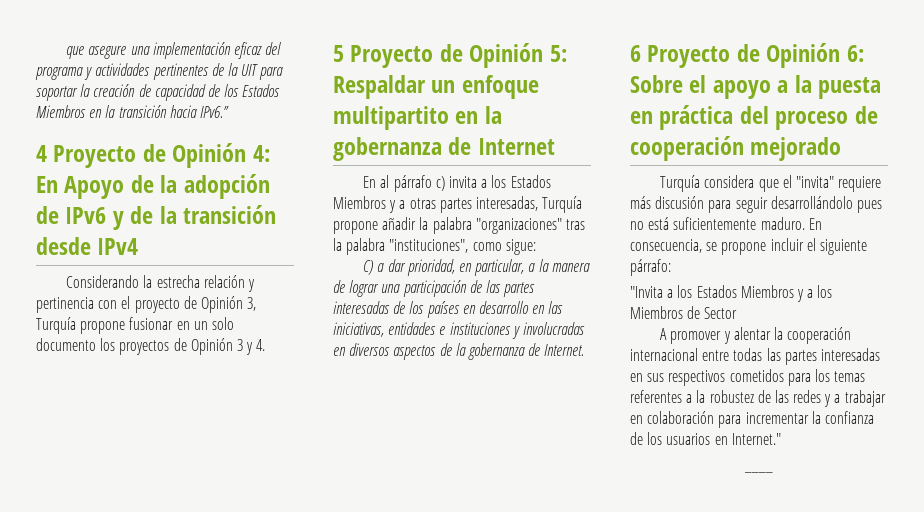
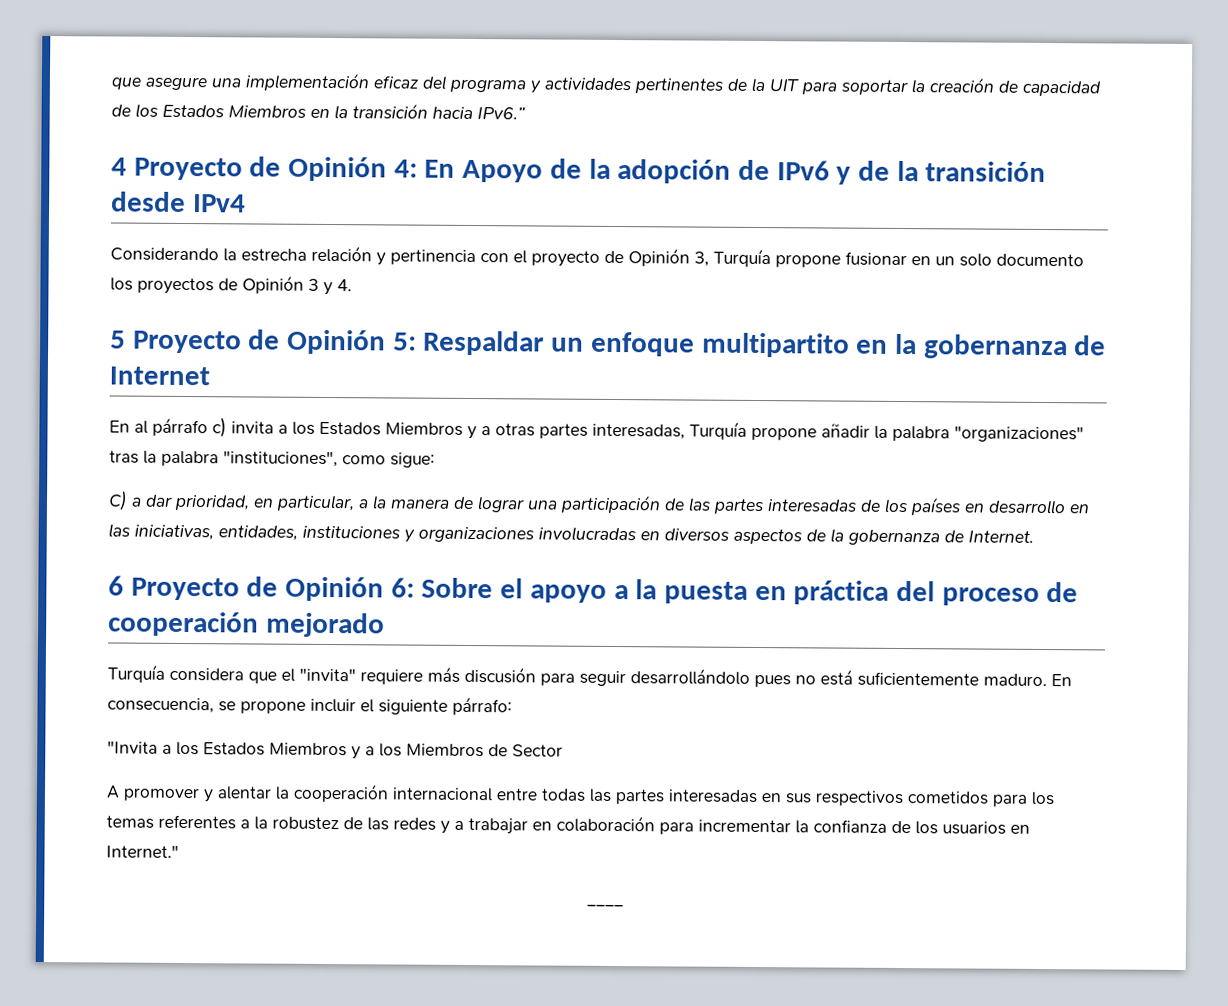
- C) a dar prioridad, en particular, a la manera de lograr una participación de las partes interesadas de los países en desarrollo en las iniciativas, entidades e instituciones y involucradas en diversos aspectos de la gobernanza de Internet.
+ C) a dar prioridad, en particular, a la manera de lograr una participación de las partes interesadas de los países en desarrollo en las iniciativas, entidades, instituciones y organizaciones involucradas en diversos aspectos de la gobernanza de Internet.

